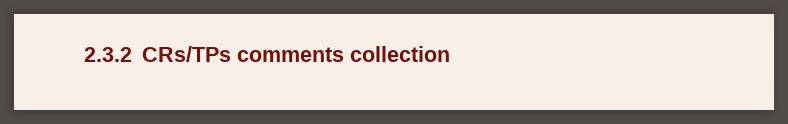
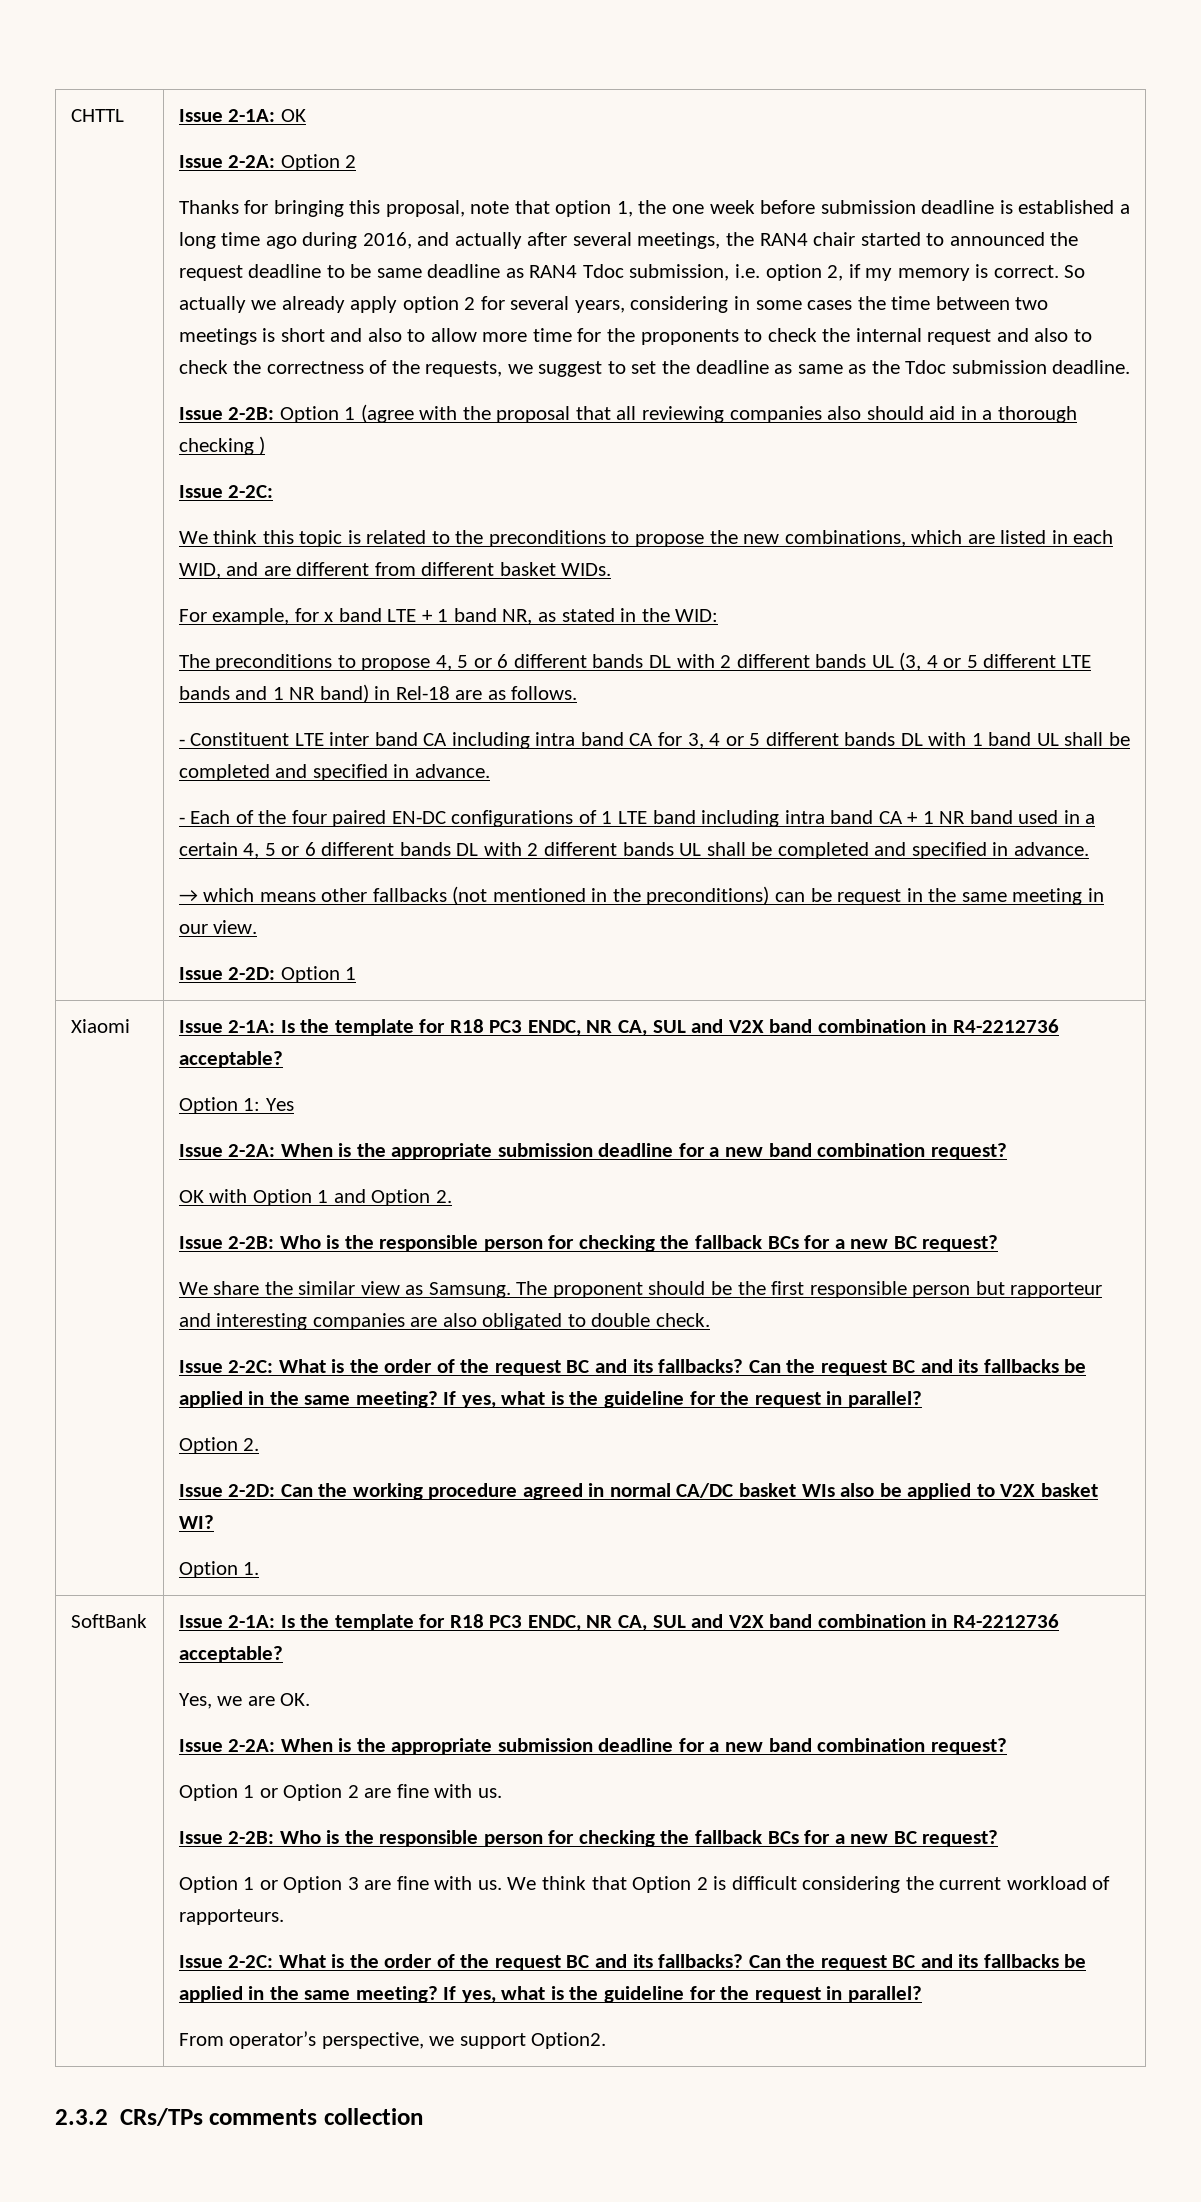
+ CHTTL | Issue 2-1A: OK
+ Issue 2-2A: Option 2
+ Thanks for bringing this proposal, note that option 1, the one week before submission deadline is established a long time ago during 2016, and actually after several meetings, the RAN4 chair started to announced the request deadline to be same deadline as RAN4 Tdoc submission, i.e. option 2, if my memory is correct. So actually we already apply option 2 for several years, considering in some cases the time between two meetings is short and also to allow more time for the proponents to check the internal request and also to check the correctness of the requests, we suggest to set the deadline as same as the Tdoc submission deadline.
+ Issue 2-2B: Option 1 (agree with the proposal that all reviewing companies also should aid in a thorough checking )
+ Issue 2-2C:
+ We think this topic is related to the preconditions to propose the new combinations, which are listed in each WID, and are different from different basket WIDs.
+ For example, for x band LTE + 1 band NR, as stated in the WID:
+ The preconditions to propose 4, 5 or 6 different bands DL with 2 different bands UL (3, 4 or 5 different LTE bands and 1 NR band) in Rel-18 are as follows.
+ - Constituent LTE inter band CA including intra band CA for 3, 4 or 5 different bands DL with 1 band UL shall be completed and specified in advance.
+ - Each of the four paired EN-DC configurations of 1 LTE band including intra band CA + 1 NR band used in a certain 4, 5 or 6 different bands DL with 2 different bands UL shall be completed and specified in advance.
+ → which means other fallbacks (not mentioned in the preconditions) can be request in the same meeting in our view.
+ Issue 2-2D: Option 1
+ Xiaomi | Issue 2-1A: Is the template for R18 PC3 ENDC, NR CA, SUL and V2X band combination in R4-2212736 acceptable?
+ Option 1: Yes
+ Issue 2-2A: When is the appropriate submission deadline for a new band combination request?
+ OK with Option 1 and Option 2.
+ Issue 2-2B: Who is the responsible person for checking the fallback BCs for a new BC request?
+ We share the similar view as Samsung. The proponent should be the first responsible person but rapporteur and interesting companies are also obligated to double check.
+ Issue 2-2C: What is the order of the request BC and its fallbacks? Can the request BC and its fallbacks be applied in the same meeting? If yes, what is the guideline for the request in parallel?
+ Option 2.
+ Issue 2-2D: Can the working procedure agreed in normal CA/DC basket WIs also be applied to V2X basket WI?
+ Option 1.
+ SoftBank | Issue 2-1A: Is the template for R18 PC3 ENDC, NR CA, SUL and V2X band combination in R4-2212736 acceptable?
+ Yes, we are OK.
+ Issue 2-2A: When is the appropriate submission deadline for a new band combination request?
+ Option 1 or Option 2 are fine with us.
+ Issue 2-2B: Who is the responsible person for checking the fallback BCs for a new BC request?
+ Option 1 or Option 3 are fine with us. We think that Option 2 is difficult considering the current workload of rapporteurs.
+ Issue 2-2C: What is the order of the request BC and its fallbacks? Can the request BC and its fallbacks be applied in the same meeting? If yes, what is the guideline for the request in parallel?
+ From operator’s perspective, we support Option2.

